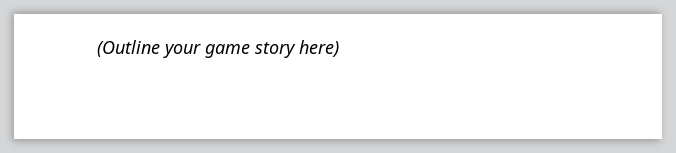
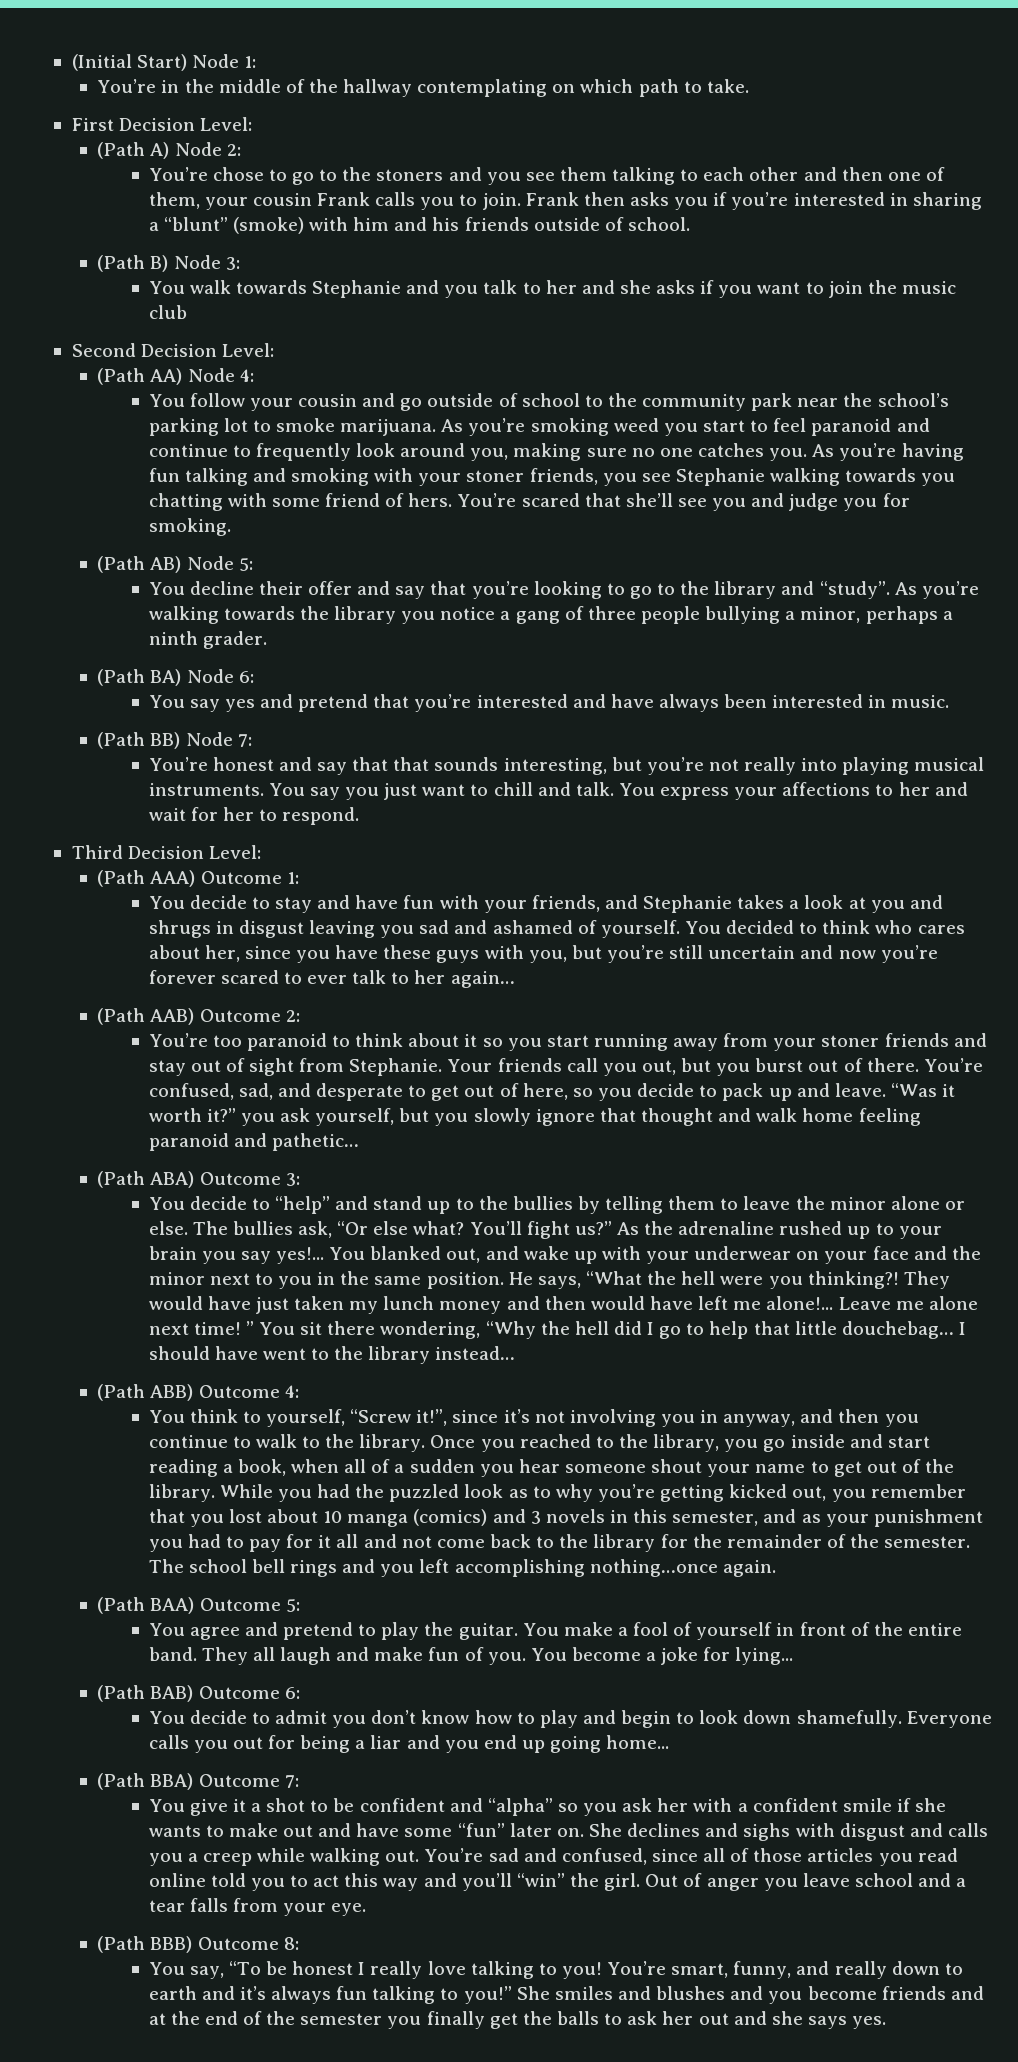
- (Outline your game story here)
+ (Initial Start) Node 1:
+ You’re in the middle of the hallway contemplating on which path to take.
+ First Decision Level:
+ (Path A) Node 2:
+ You’re chose to go to the stoners and you see them talking to each other and then one of them, your cousin Frank calls you to join. Frank then asks you if you’re interested in sharing a “blunt” (smoke) with him and his friends outside of school.
+ (Path B) Node 3:
+ You walk towards Stephanie and you talk to her and she asks if you want to join the music club
+ Second Decision Level:
+ (Path AA) Node 4:
+ You follow your cousin and go outside of school to the community park near the school’s parking lot to smoke marijuana. As you’re smoking weed you start to feel paranoid and continue to frequently look around you, making sure no one catches you. As you’re having fun talking and smoking with your stoner friends, you see Stephanie walking towards you chatting with some friend of hers. You’re scared that she’ll see you and judge you for smoking.
+ (Path AB) Node 5:
+ You decline their offer and say that you’re looking to go to the library and “study”. As you’re walking towards the library you notice a gang of three people bullying a minor, perhaps a ninth grader.
+ (Path BA) Node 6:
+ You say yes and pretend that you’re interested and have always been interested in music.
+ (Path BB) Node 7:
+ You’re honest and say that that sounds interesting, but you’re not really into playing musical instruments. You say you just want to chill and talk. You express your affections to her and wait for her to respond.
+ Third Decision Level:
+ (Path AAA) Outcome 1:
+ You decide to stay and have fun with your friends, and Stephanie takes a look at you and shrugs in disgust leaving you sad and ashamed of yourself. You decided to think who cares about her, since you have these guys with you, but you’re still uncertain and now you’re forever scared to ever talk to her again…
+ (Path AAB) Outcome 2:
+ You’re too paranoid to think about it so you start running away from your stoner friends and stay out of sight from Stephanie. Your friends call you out, but you burst out of there. You’re confused, sad, and desperate to get out of here, so you decide to pack up and leave. “Was it worth it?” you ask yourself, but you slowly ignore that thought and walk home feeling paranoid and pathetic…
+ (Path ABA) Outcome 3:
+ You decide to “help” and stand up to the bullies by telling them to leave the minor alone or else. The bullies ask, “Or else what? You’ll fight us?” As the adrenaline rushed up to your brain you say yes!... You blanked out, and wake up with your underwear on your face and the minor next to you in the same position. He says, “What the hell were you thinking?! They would have just taken my lunch money and then would have left me alone!... Leave me alone next time! ” You sit there wondering, “Why the hell did I go to help that little douchebag… I should have went to the library instead…
+ (Path ABB) Outcome 4:
+ You think to yourself, “Screw it!”, since it’s not involving you in anyway, and then you continue to walk to the library. Once you reached to the library, you go inside and start reading a book, when all of a sudden you hear someone shout your name to get out of the library. While you had the puzzled look as to why you’re getting kicked out, you remember that you lost about 10 manga (comics) and 3 novels in this semester, and as your punishment you had to pay for it all and not come back to the library for the remainder of the semester. The school bell rings and you left accomplishing nothing…once again.
+ (Path BAA) Outcome 5:
+ You agree and pretend to play the guitar. You make a fool of yourself in front of the entire band. They all laugh and make fun of you. You become a joke for lying...
+ (Path BAB) Outcome 6:
+ You decide to admit you don’t know how to play and begin to look down shamefully. Everyone calls you out for being a liar and you end up going home...
+ (Path BBA) Outcome 7:
+ You give it a shot to be confident and “alpha” so you ask her with a confident smile if she wants to make out and have some “fun” later on. She declines and sighs with disgust and calls you a creep while walking out. You’re sad and confused, since all of those articles you read online told you to act this way and you’ll “win” the girl. Out of anger you leave school and a tear falls from your eye.
+ (Path BBB) Outcome 8:
+ You say, “To be honest I really love talking to you! You’re smart, funny, and really down to earth and it’s always fun talking to you!” She smiles and blushes and you become friends and at the end of the semester you finally get the balls to ask her out and she says yes.

